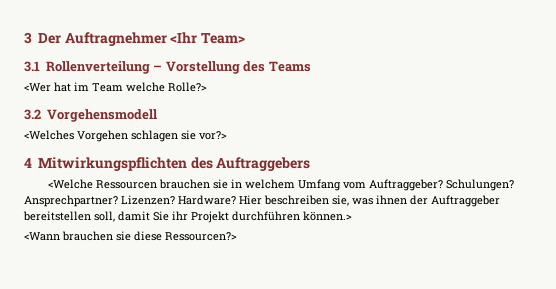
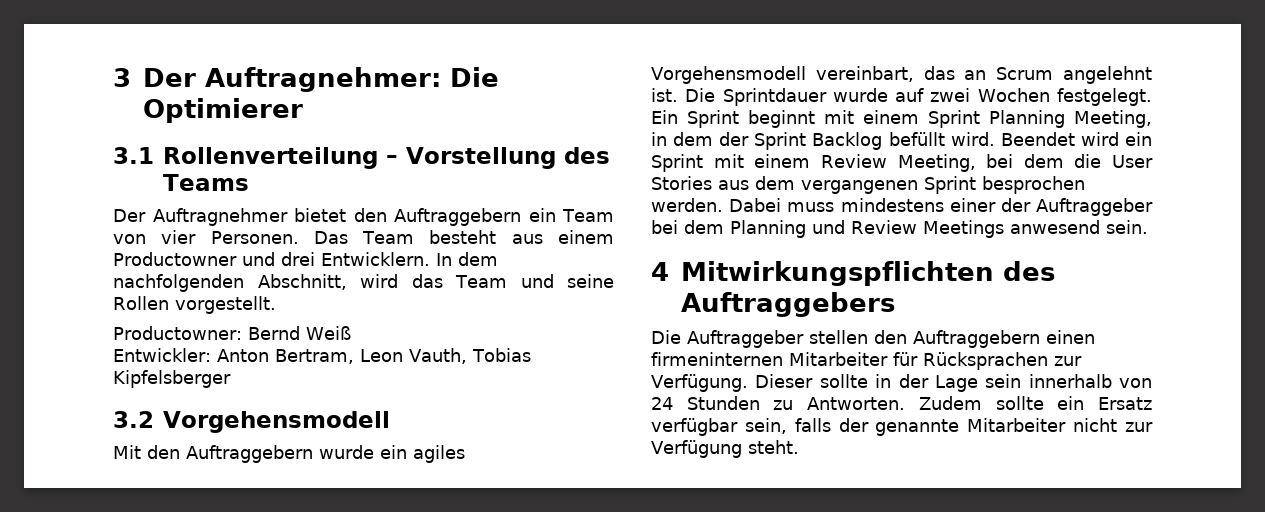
- 3 Der Auftragnehmer <Ihr Team>
+ 3 Der Auftragnehmer: Die Optimierer
- <Wer hat im Team welche Rolle?>
+ Der Auftragnehmer bietet den Auftraggebern ein Team von vier Personen. Das Team besteht aus einem Productowner und drei Entwicklern. In dem nachfolgenden Abschnitt, wird das Team und seine Rollen vorgestellt.
+ Productowner: Bernd Weiß
+ Entwickler: Anton Bertram, Leon Vauth, Tobias Kipfelsberger
  3.2 Vorgehensmodell
- <Welches Vorgehen schlagen sie vor?>
+ Mit den Auftraggebern wurde ein agiles Vorgehensmodell vereinbart, das an Scrum angelehnt ist. Die Sprintdauer wurde auf zwei Wochen festgelegt. Ein Sprint beginnt mit einem Sprint Planning Meeting, in dem der Sprint Backlog befüllt wird. Beendet wird ein Sprint mit einem Review Meeting, bei dem die User Stories aus dem vergangenen Sprint besprochen werden. Dabei muss mindestens einer der Auftraggeber bei dem Planning und Review Meetings anwesend sein.
  4 Mitwirkungspflichten des Auftraggebers
- <Welche Ressourcen brauchen sie in welchem Umfang vom Auftraggeber? Schulungen? Ansprechpartner? Lizenzen? Hardware? Hier beschreiben sie, was ihnen der Auftraggeber bereitstellen soll, damit Sie ihr Projekt durchführen können.>
- <Wann brauchen sie diese Ressourcen?>
+ Die Auftraggeber stellen den Auftraggebern einen firmeninternen Mitarbeiter für Rücksprachen zur Verfügung. Dieser sollte in der Lage sein innerhalb von 24 Stunden zu Antworten. Zudem sollte ein Ersatz verfügbar sein, falls der genannte Mitarbeiter nicht zur Verfügung steht.

